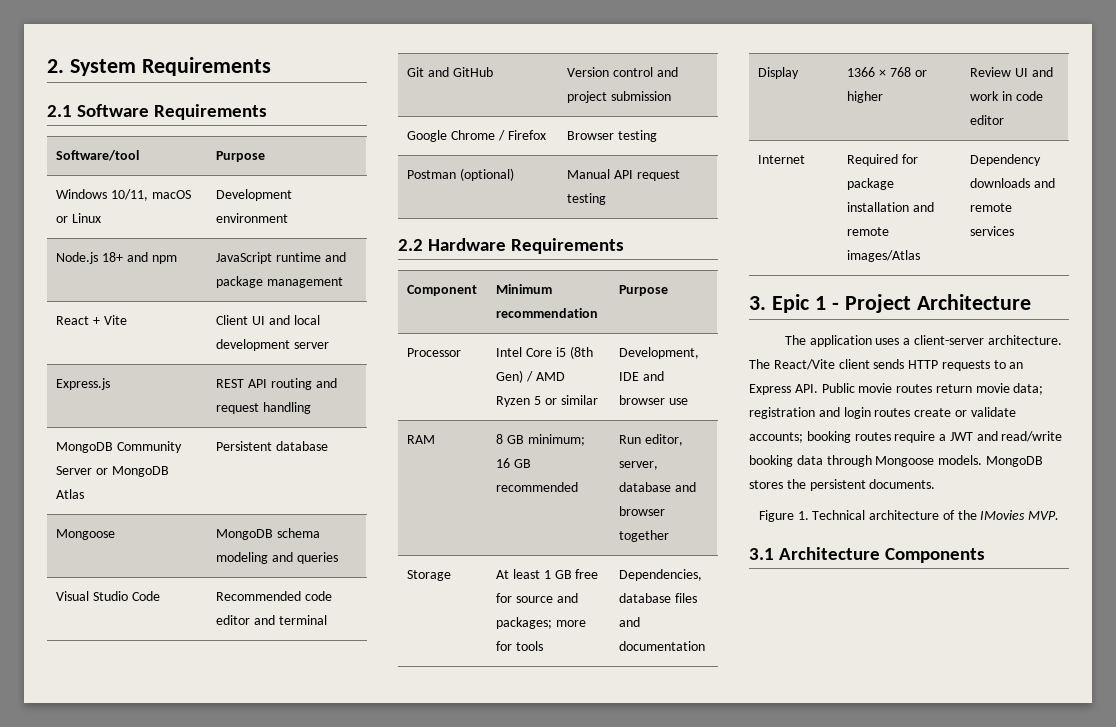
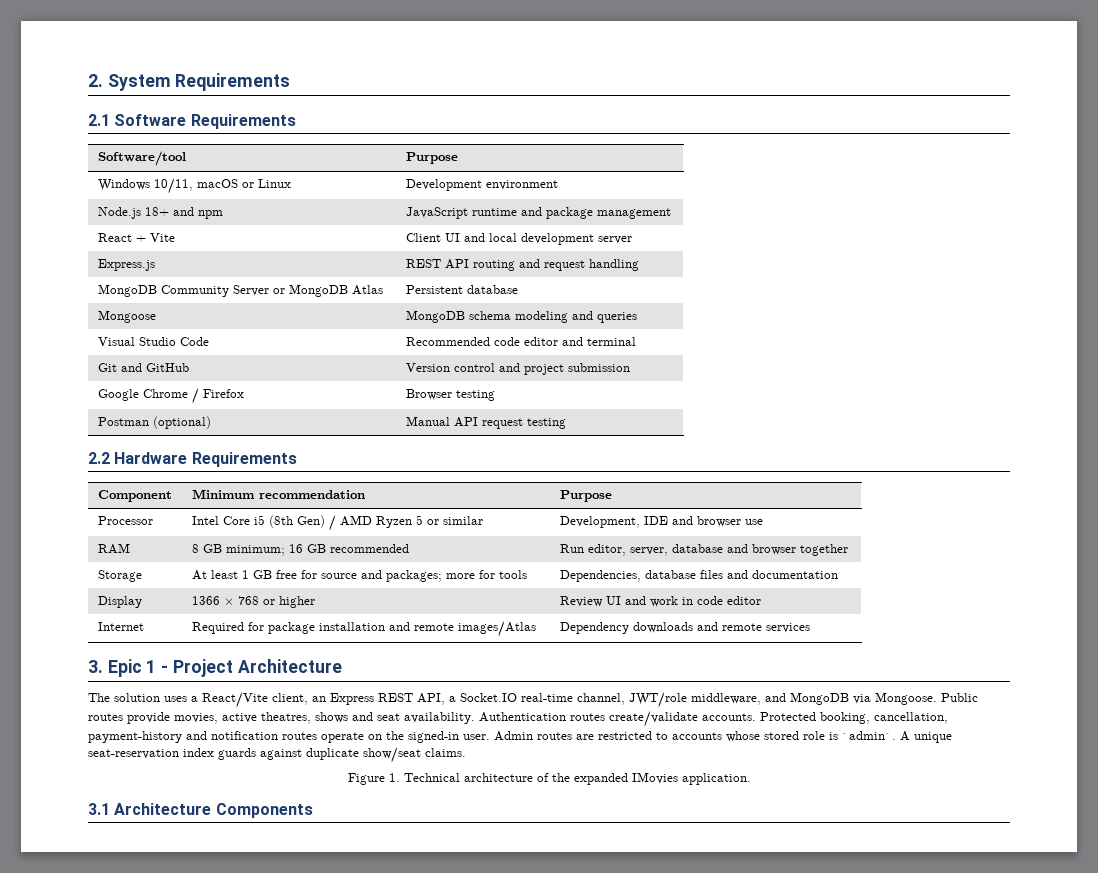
- The application uses a client-server architecture. The React/Vite client sends HTTP requests to an Express API. Public movie routes return movie data; registration and login routes create or validate accounts; booking routes require a JWT and read/write booking data through Mongoose models. MongoDB stores the persistent documents.
+ The solution uses a React/Vite client, an Express REST API, a Socket.IO real-time channel, JWT/role middleware, and MongoDB via Mongoose. Public routes provide movies, active theatres, shows and seat availability. Authentication routes create/validate accounts. Protected booking, cancellation, payment-history and notification routes operate on the signed-in user. Admin routes are restricted to accounts whose stored role is `admin`. A unique seat-reservation index guards against duplicate show/seat claims.
- Figure 1. Technical architecture of the IMovies MVP.
+ Figure 1. Technical architecture of the expanded IMovies application.

